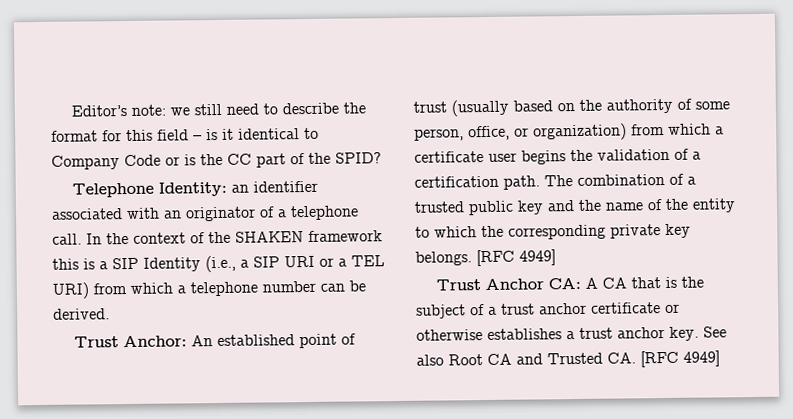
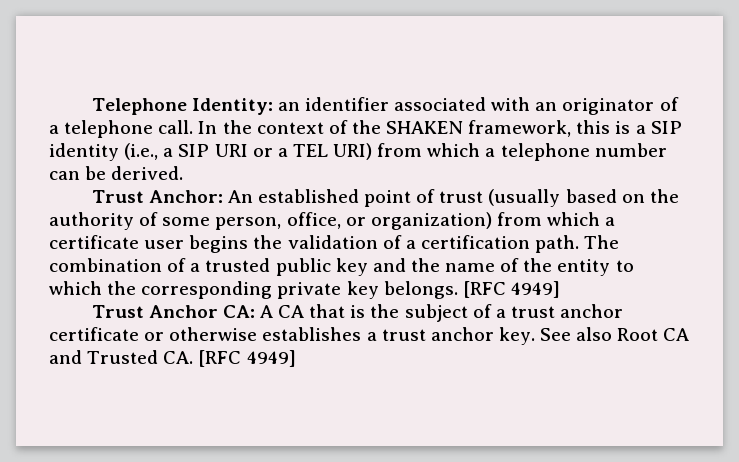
- Editor’s note: we still need to describe the format for this field – is it identical to Company Code or is the CC part of the SPID?
- In the context of the SHAKEN framework this is a SIP Identity (i.e., a SIP URI or a TEL URI) from which a telephone number can be derived.
+ In the context of the SHAKEN framework, this is a SIP identity (i.e., a SIP URI or a TEL URI) from which a telephone number can be derived.

